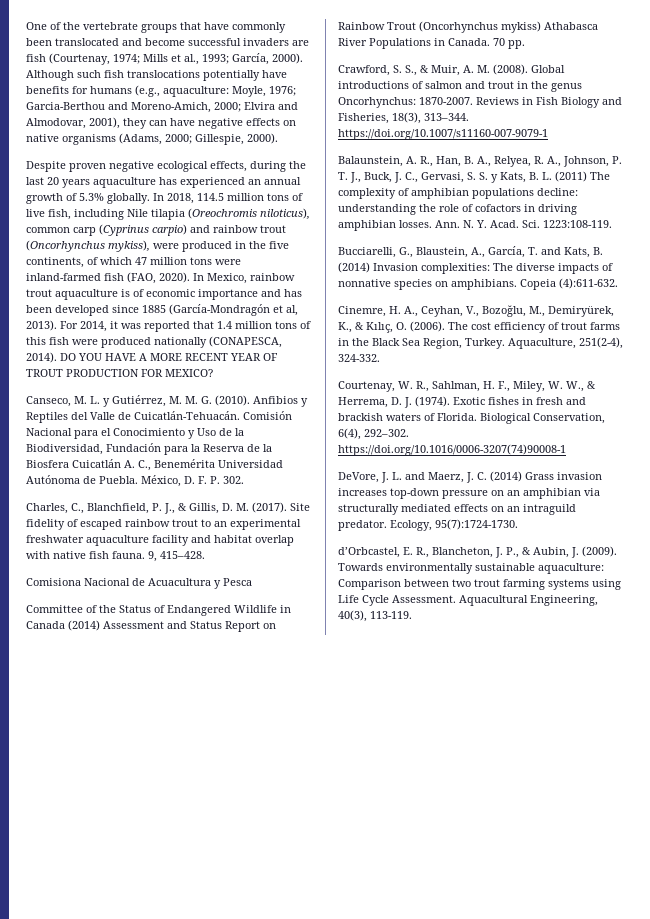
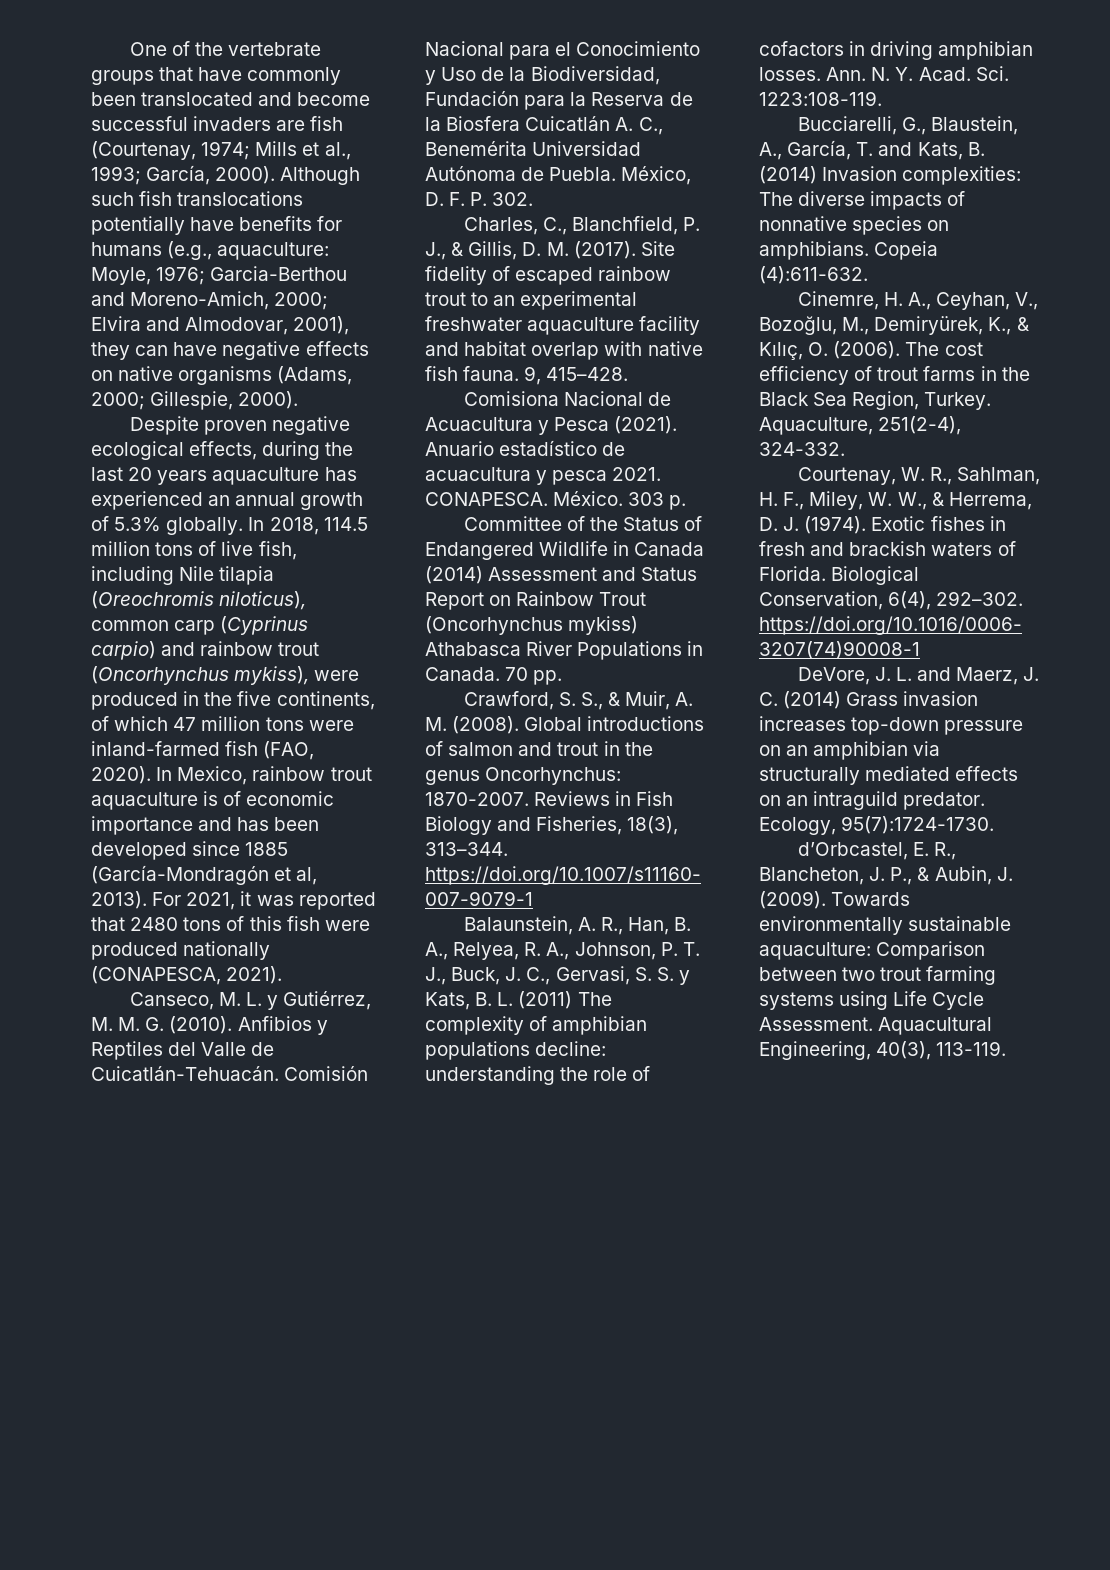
- For 2014, it was reported that 1.4 million tons of this fish were produced nationally (CONAPESCA, 2014). DO YOU HAVE A MORE RECENT YEAR OF TROUT PRODUCTION FOR MEXICO?
+ For 2021, it was reported that 2480 tons of this fish were produced nationally (CONAPESCA, 2021).
- Comisiona Nacional de Acuacultura y Pesca
+ Comisiona Nacional de Acuacultura y Pesca (2021). Anuario estadístico de acuacultura y pesca 2021. CONAPESCA. México. 303 p.

